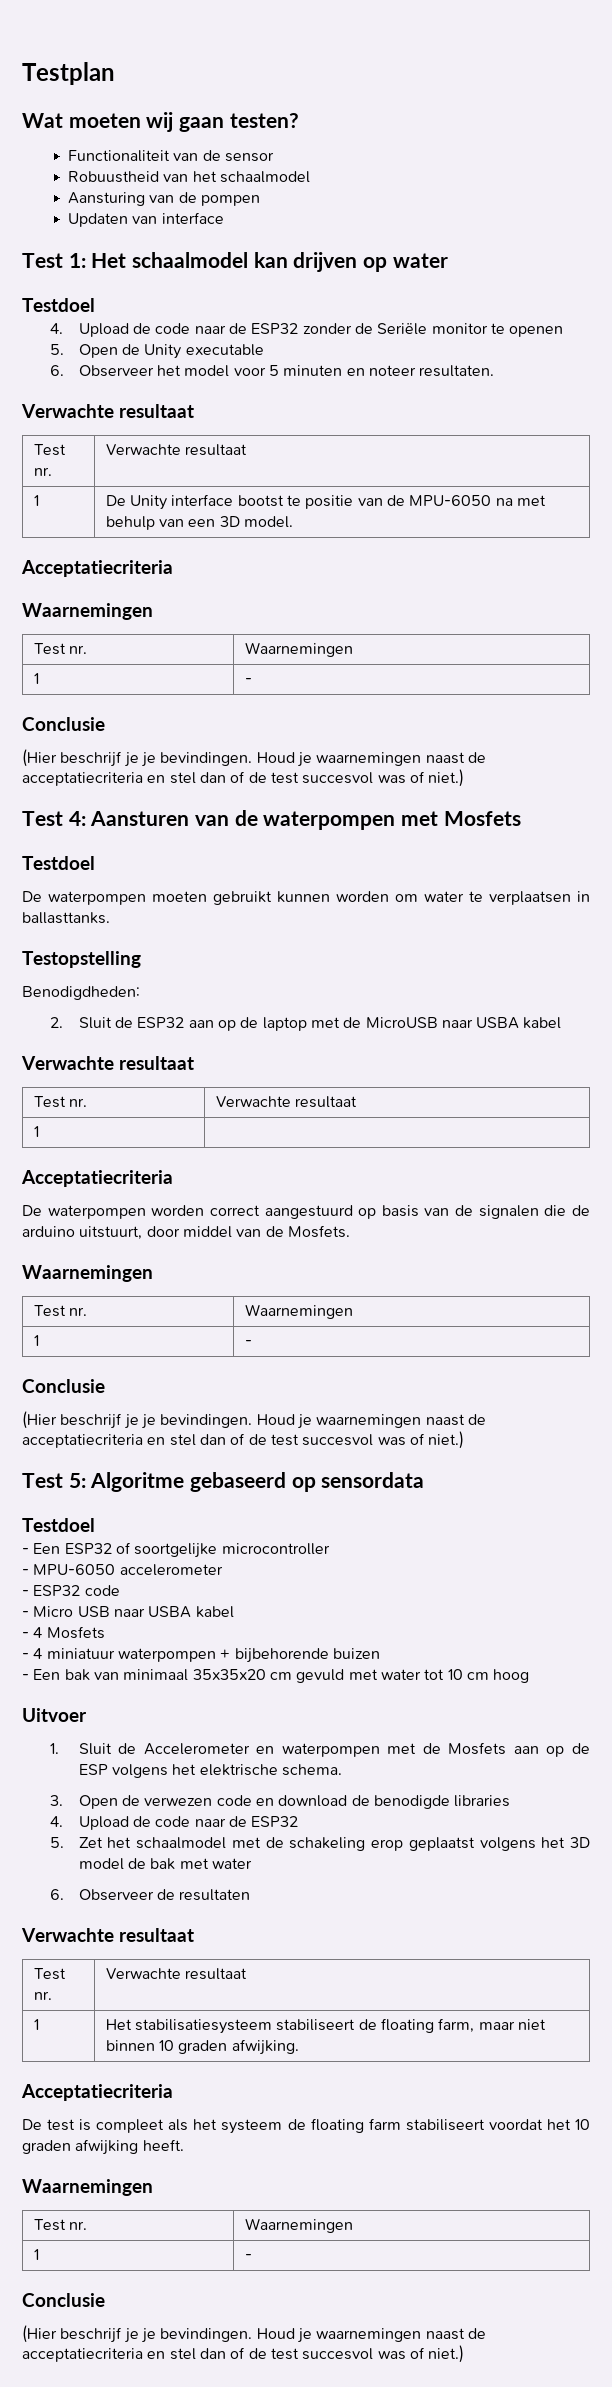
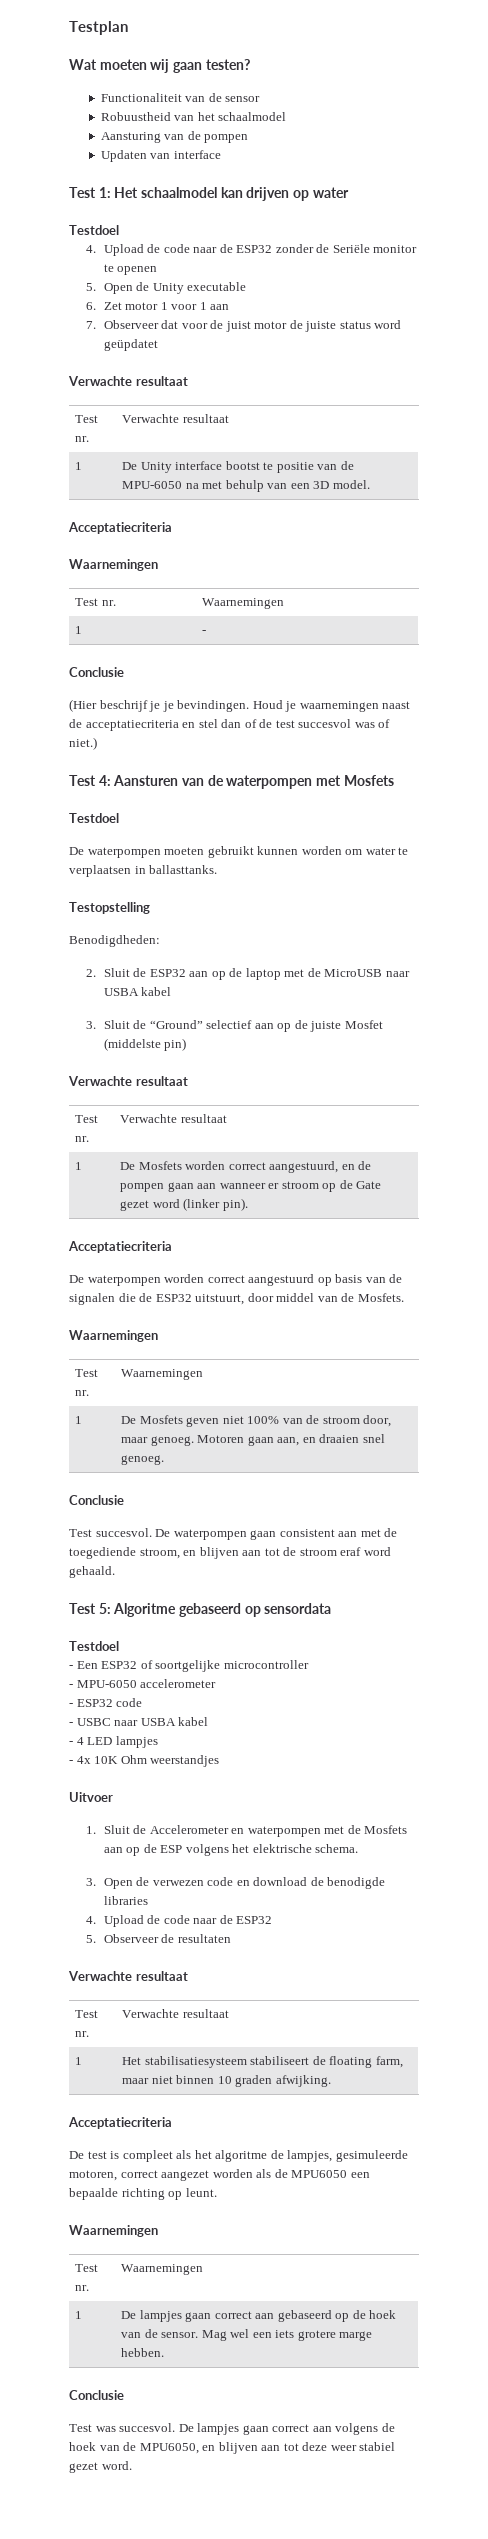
- 6. Observeer het model voor 5 minuten en noteer resultaten.
+ 6. Zet motor 1 voor 1 aan
+ 7. Observeer dat voor de juist motor de juiste status word geüpdatet
  2. Sluit de ESP32 aan op de laptop met de MicroUSB naar USBA kabel
+ 3. Sluit de “Ground” selectief aan op de juiste Mosfet (middelste pin)
  Verwachte resultaat
  Test nr. | Verwachte resultaat
- 1 |
+ 1 | De Mosfets worden correct aangestuurd, en de pompen gaan aan wanneer er stroom op de Gate gezet word (linker pin).
- De waterpompen worden correct aangestuurd op basis van de signalen die de arduino uitstuurt, door middel van de Mosfets.
+ De waterpompen worden correct aangestuurd op basis van de signalen die de ESP32 uitstuurt, door middel van de Mosfets.
  Waarnemingen
  Test nr. | Waarnemingen
- 1 | -
+ 1 | De Mosfets geven niet 100% van de stroom door, maar genoeg. Motoren gaan aan, en draaien snel genoeg.
  Conclusie
- (Hier beschrijf je je bevindingen. Houd je waarnemingen naast de acceptatiecriteria en stel dan of de test succesvol was of niet.)
+ Test succesvol. De waterpompen gaan consistent aan met de toegediende stroom, en blijven aan tot de stroom eraf word gehaald.
- - Micro USB naar USBA kabel
+ - USBC naar USBA kabel
- - 4 Mosfets
- - 4 miniatuur waterpompen + bijbehorende buizen
- - Een bak van minimaal 35x35x20 cm gevuld met water tot 10 cm hoog
+ - 4 LED lampjes
+ - 4x 10K Ohm weerstandjes
- 5. Zet het schaalmodel met de schakeling erop geplaatst volgens het 3D model de bak met water
- 6. Observeer de resultaten
+ 5. Observeer de resultaten
- De test is compleet als het systeem de floating farm stabiliseert voordat het 10 graden afwijking heeft.
+ De test is compleet als het algoritme de lampjes, gesimuleerde motoren, correct aangezet worden als de MPU6050 een bepaalde richting op leunt.
  Waarnemingen
  Test nr. | Waarnemingen
- 1 | -
+ 1 | De lampjes gaan correct aan gebaseerd op de hoek van de sensor. Mag wel een iets grotere marge hebben.
  Conclusie
- (Hier beschrijf je je bevindingen. Houd je waarnemingen naast de acceptatiecriteria en stel dan of de test succesvol was of niet.)
+ Test was succesvol. De lampjes gaan correct aan volgens de hoek van de MPU6050, en blijven aan tot deze weer stabiel gezet word.

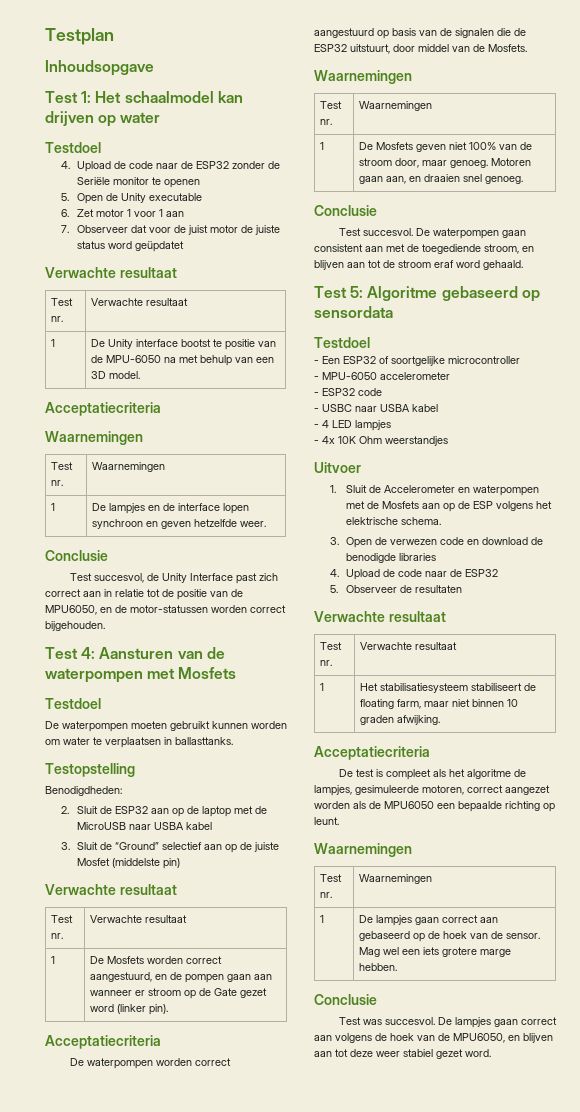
- Wat moeten wij gaan testen?
- Functionaliteit van de sensor
- Robuustheid van het schaalmodel
- Aansturing van de pompen
- Updaten van interface
+ Inhoudsopgave
- 1 | -
+ 1 | De lampjes en de interface lopen synchroon en geven hetzelfde weer.
  Conclusie
- (Hier beschrijf je je bevindingen. Houd je waarnemingen naast de acceptatiecriteria en stel dan of de test succesvol was of niet.)
+ Test succesvol, de Unity Interface past zich correct aan in relatie tot de positie van de MPU6050, en de motor-statussen worden correct bijgehouden.

